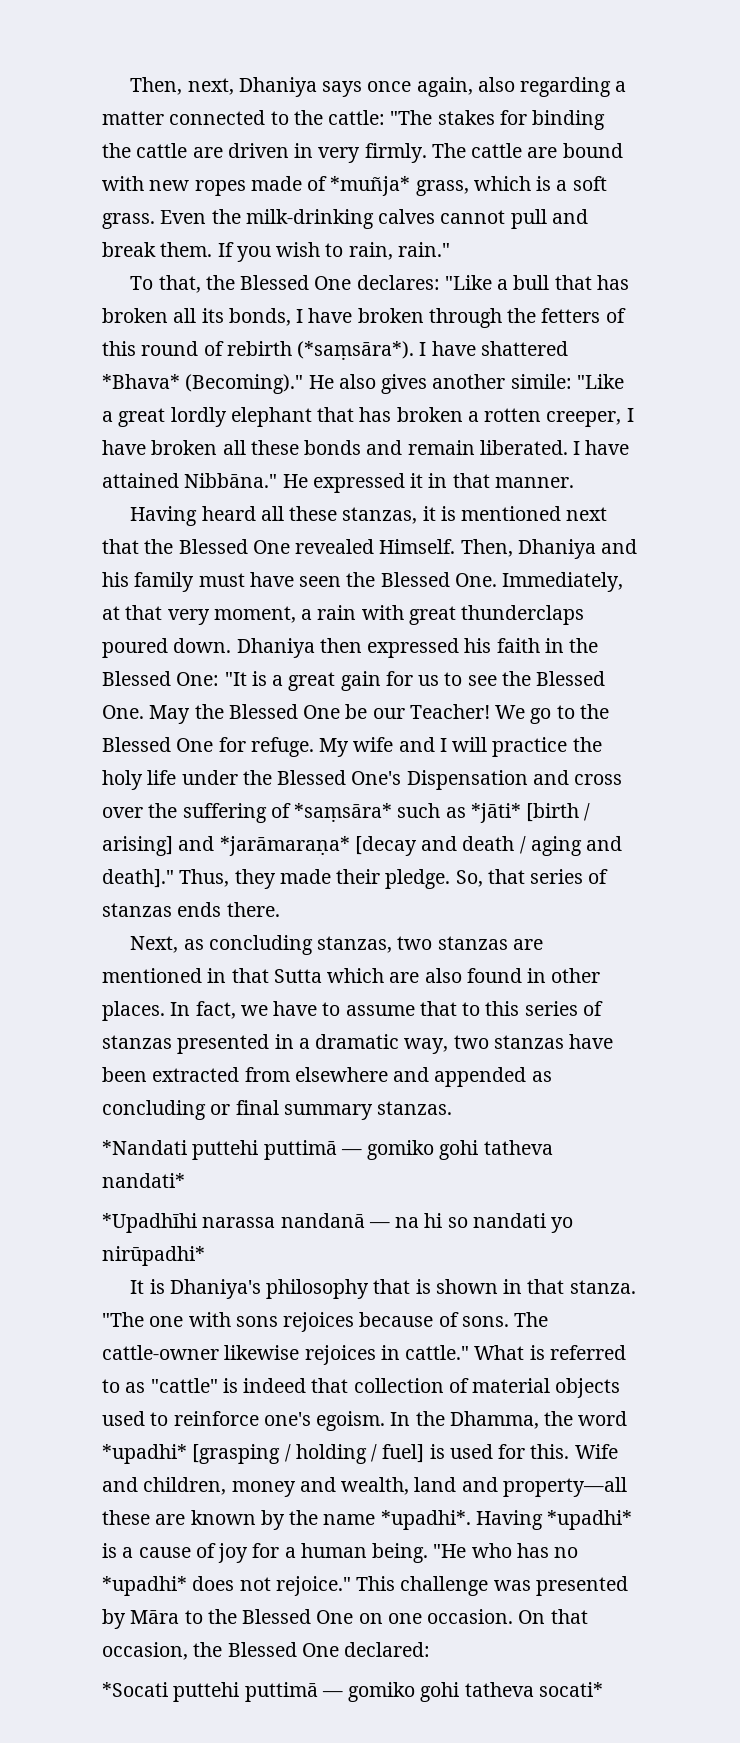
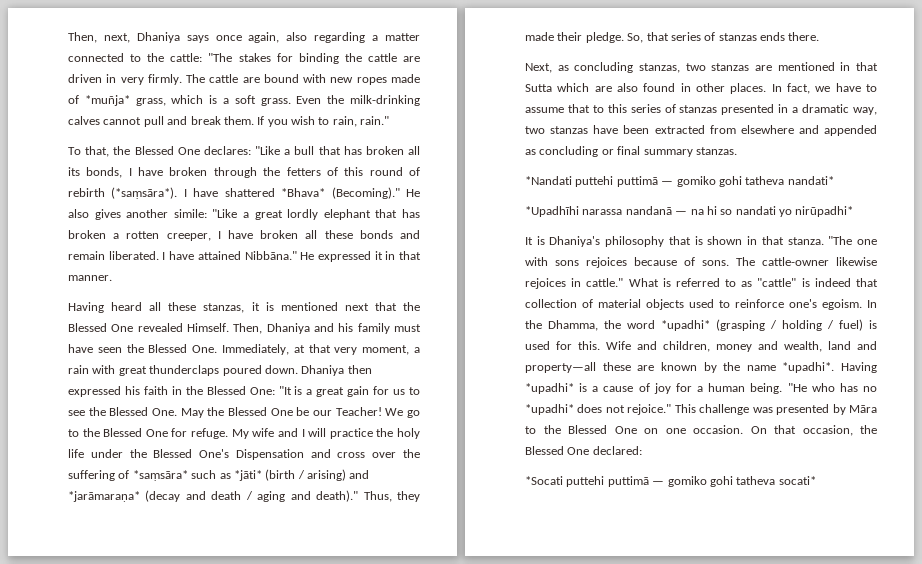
- My wife and I will practice the holy life under the Blessed One's Dispensation and cross over the suffering of *saṃsāra* such as *jāti* [birth / arising] and *jarāmaraṇa* [decay and death / aging and death]."
+ My wife and I will practice the holy life under the Blessed One's Dispensation and cross over the suffering of *saṃsāra* such as *jāti* (birth / arising) and *jarāmaraṇa* (decay and death / aging and death)."
- In the Dhamma, the word *upadhi* [grasping / holding / fuel] is used for this.
+ In the Dhamma, the word *upadhi* (grasping / holding / fuel) is used for this.

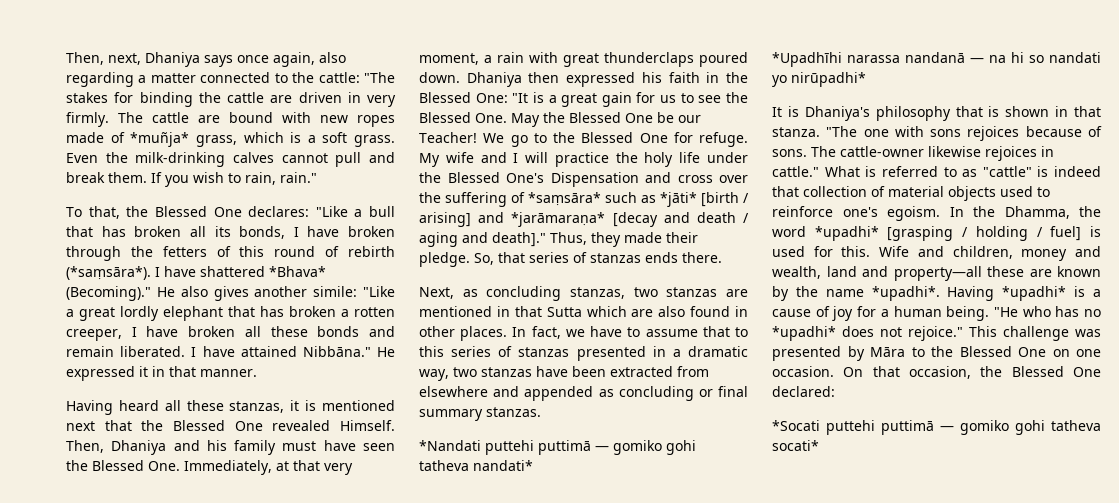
- My wife and I will practice the holy life under the Blessed One's Dispensation and cross over the suffering of *saṃsāra* such as *jāti* (birth / arising) and *jarāmaraṇa* (decay and death / aging and death)."
+ My wife and I will practice the holy life under the Blessed One's Dispensation and cross over the suffering of *saṃsāra* such as *jāti* [birth / arising] and *jarāmaraṇa* [decay and death / aging and death]."
- In the Dhamma, the word *upadhi* (grasping / holding / fuel) is used for this.
+ In the Dhamma, the word *upadhi* [grasping / holding / fuel] is used for this.

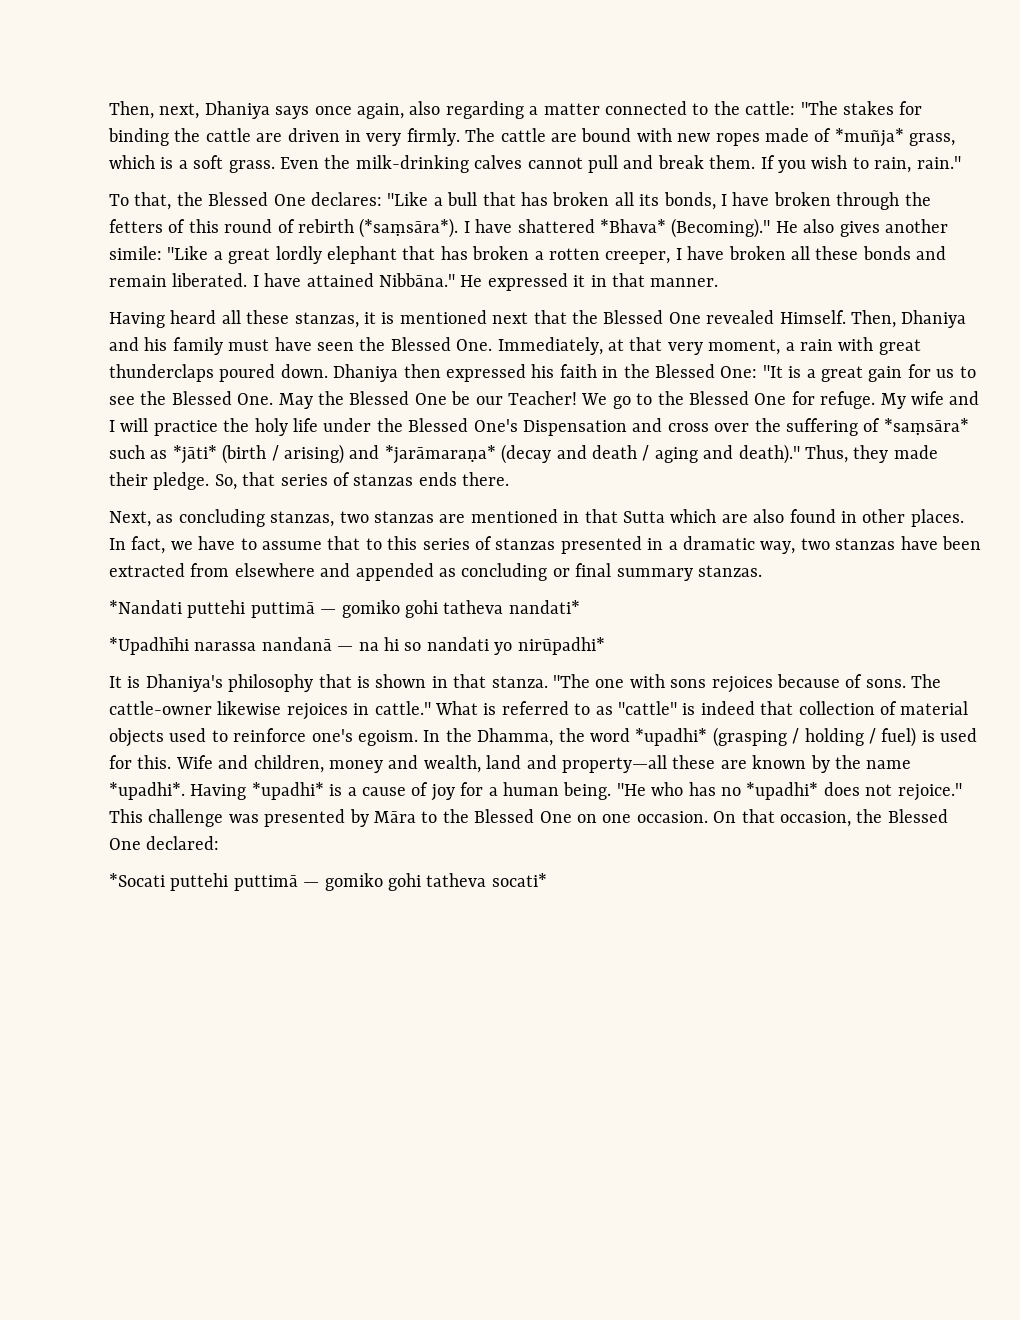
- My wife and I will practice the holy life under the Blessed One's Dispensation and cross over the suffering of *saṃsāra* such as *jāti* [birth / arising] and *jarāmaraṇa* [decay and death / aging and death]."
+ My wife and I will practice the holy life under the Blessed One's Dispensation and cross over the suffering of *saṃsāra* such as *jāti* (birth / arising) and *jarāmaraṇa* (decay and death / aging and death)."
- In the Dhamma, the word *upadhi* [grasping / holding / fuel] is used for this.
+ In the Dhamma, the word *upadhi* (grasping / holding / fuel) is used for this.

